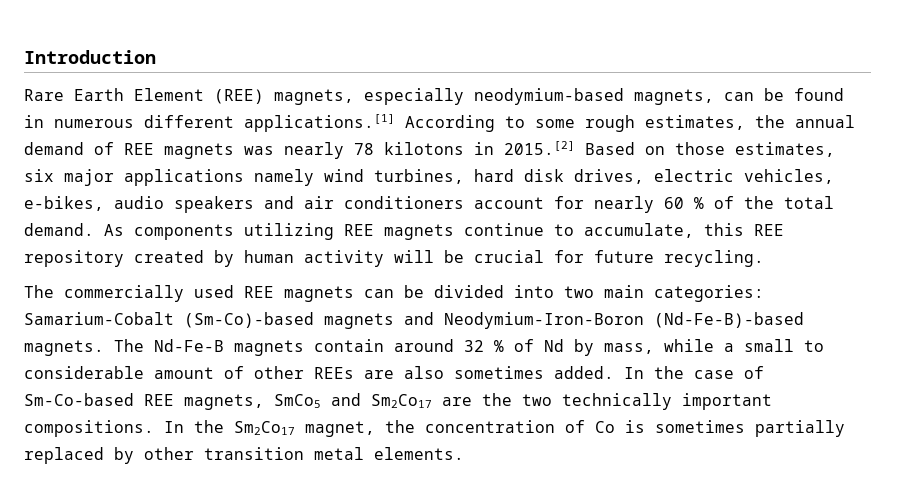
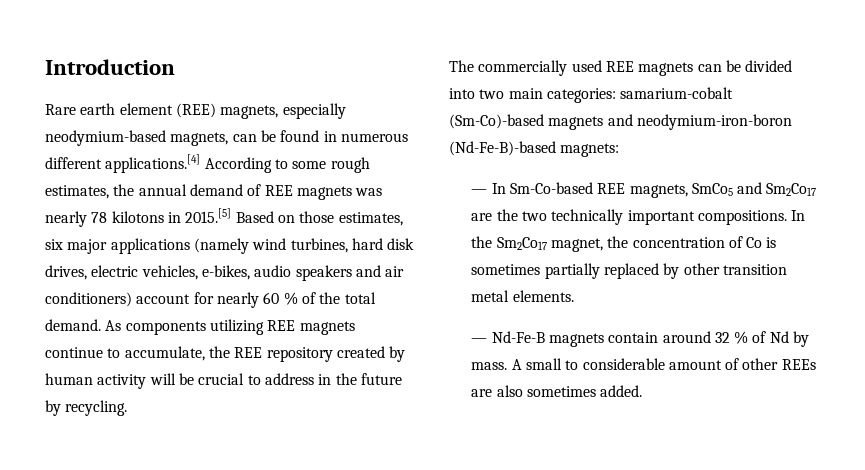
- Rare Earth Element (REE) magnets, especially neodymium-based magnets, can be found in numerous different applications.[1] According to some rough estimates, the annual demand of REE magnets was nearly 78 kilotons in 2015.[2] Based on those estimates, six major applications namely wind turbines, hard disk drives, electric vehicles, e-bikes, audio speakers and air conditioners account for nearly 60 % of the total demand.
+ Rare earth element (REE) magnets, especially neodymium-based magnets, can be found in numerous different applications.[4] According to some rough estimates, the annual demand of REE magnets was nearly 78 kilotons in 2015.[5] Based on those estimates, six major applications (namely wind turbines, hard disk drives, electric vehicles, e-bikes, audio speakers and air conditioners) account for nearly 60 % of the total demand.
- As components utilizing REE magnets continue to accumulate, this REE repository created by human activity will be crucial for future recycling.
+ As components utilizing REE magnets continue to accumulate, the REE repository created by human activity will be crucial to address in the future by recycling.
- The commercially used REE magnets can be divided into two main categories: Samarium-Cobalt (Sm-Co)-based magnets and Neodymium-Iron-Boron (Nd-Fe-B)-based magnets. The Nd-Fe-B magnets contain around 32 % of Nd by mass, while a small to considerable amount of other REEs are also sometimes added. In the case of Sm-Co-based REE magnets, SmCo5 and Sm2Co17 are the two technically important compositions.
+ The commercially used REE magnets can be divided into two main categories: samarium-cobalt (Sm-Co)-based magnets and neodymium-iron-boron (Nd-Fe-B)-based magnets:
+ — In Sm-Co-based REE magnets, SmCo5 and Sm2Co17 are the two technically important compositions.
+ — Nd-Fe-B magnets contain around 32 % of Nd by mass. A small to considerable amount of other REEs are also sometimes added.

